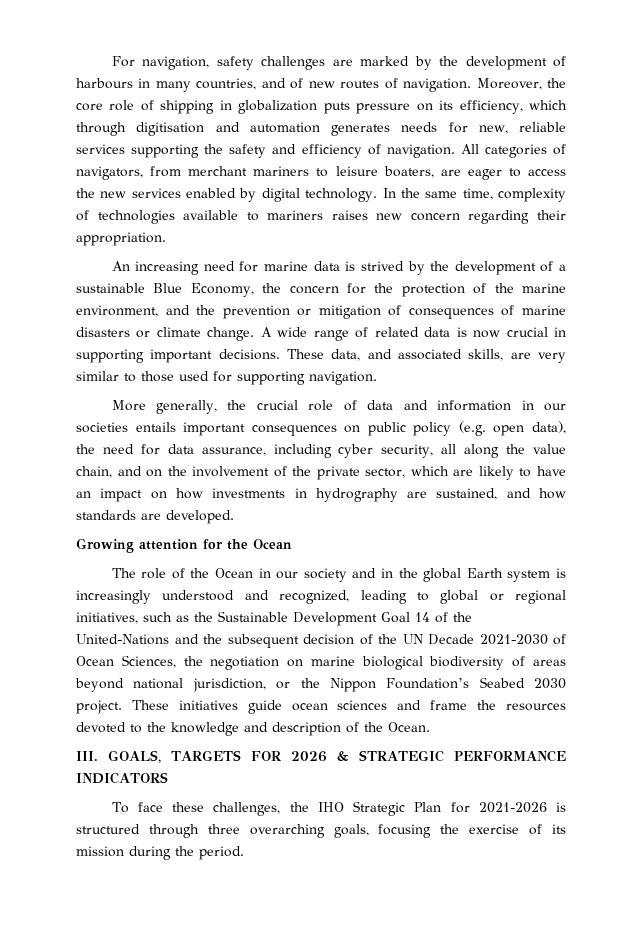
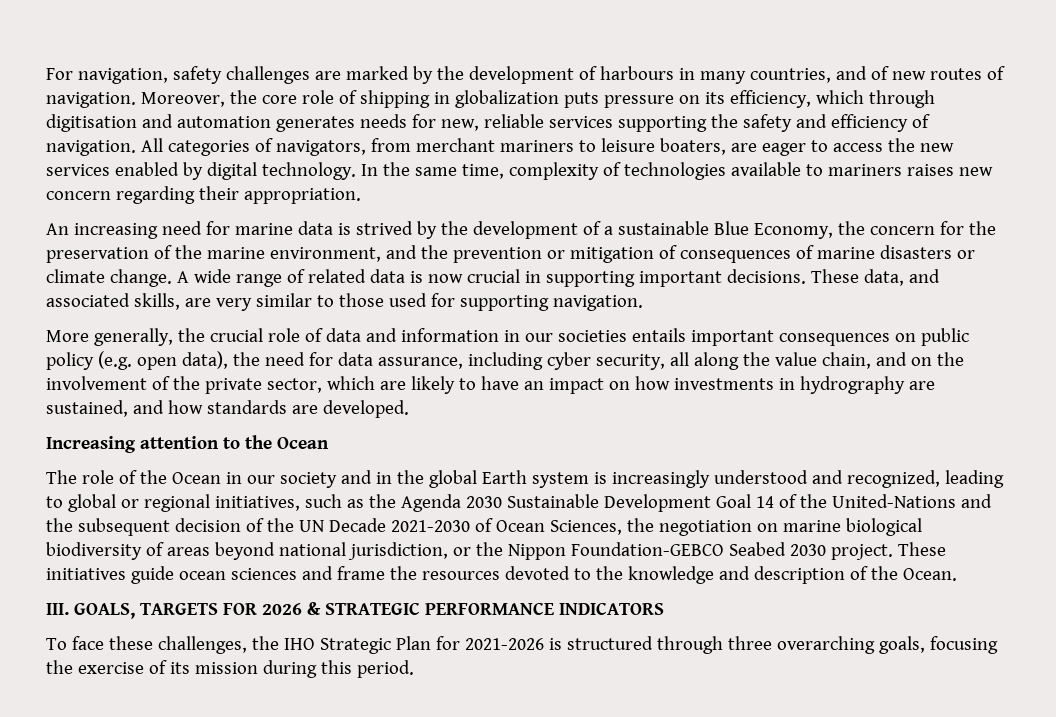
- An increasing need for marine data is strived by the development of a sustainable Blue Economy, the concern for the protection of the marine environment, and the prevention or mitigation of consequences of marine disasters or climate change.
+ An increasing need for marine data is strived by the development of a sustainable Blue Economy, the concern for the preservation of the marine environment, and the prevention or mitigation of consequences of marine disasters or climate change.
- Growing attention for the Ocean
+ Increasing attention to the Ocean
- The role of the Ocean in our society and in the global Earth system is increasingly understood and recognized, leading to global or regional initiatives, such as the Sustainable Development Goal 14 of the United-Nations and the subsequent decision of the UN Decade 2021-2030 of Ocean Sciences, the negotiation on marine biological biodiversity of areas beyond national jurisdiction, or the Nippon Foundation’s Seabed 2030 project.
+ The role of the Ocean in our society and in the global Earth system is increasingly understood and recognized, leading to global or regional initiatives, such as the Agenda 2030 Sustainable Development Goal 14 of the United-Nations and the subsequent decision of the UN Decade 2021-2030 of Ocean Sciences, the negotiation on marine biological biodiversity of areas beyond national jurisdiction, or the Nippon Foundation-GEBCO Seabed 2030 project.
- To face these challenges, the IHO Strategic Plan for 2021-2026 is structured through three overarching goals, focusing the exercise of its mission during the period.
+ To face these challenges, the IHO Strategic Plan for 2021-2026 is structured through three overarching goals, focusing the exercise of its mission during this period.

